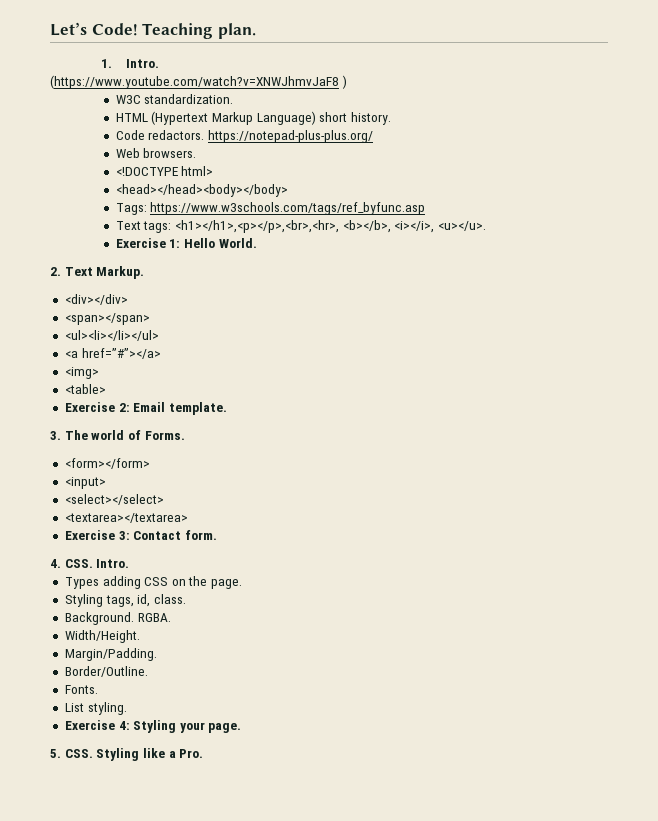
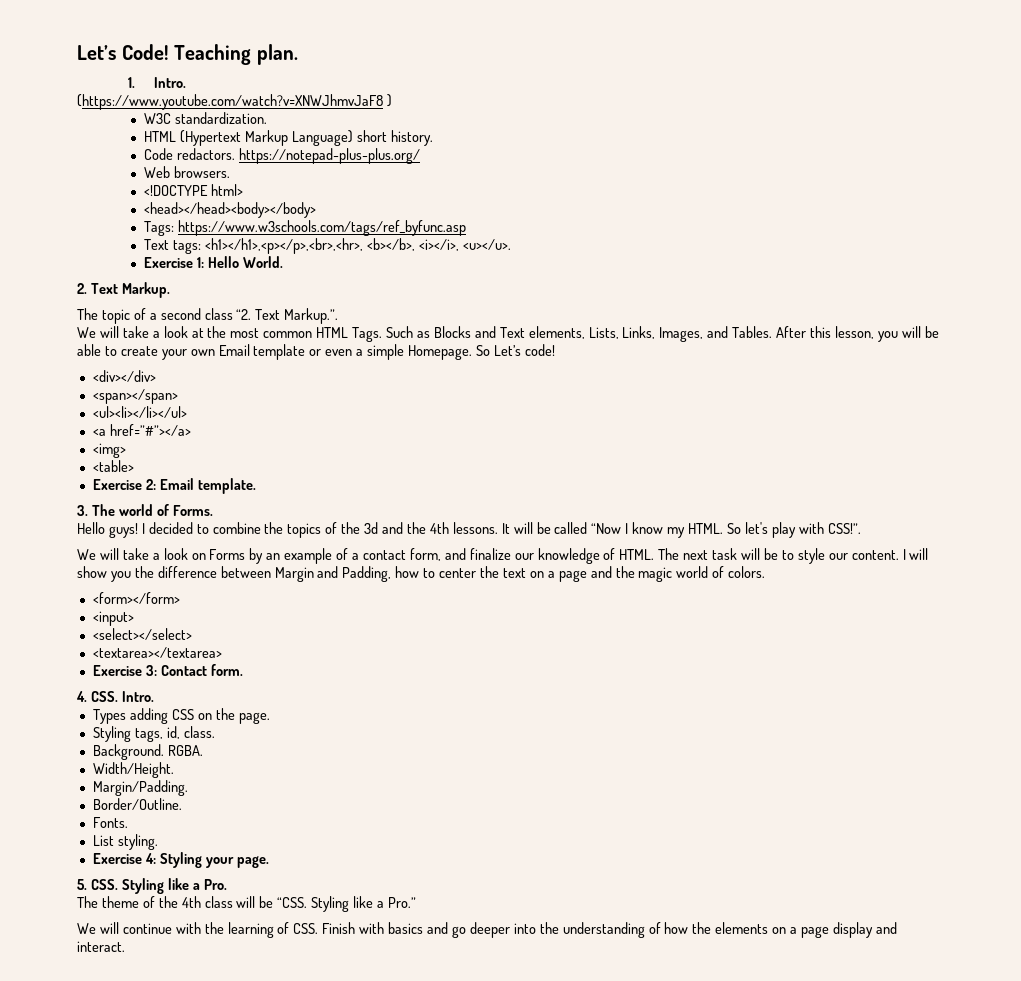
+ The topic of a second class “2. Text Markup.”.
+ We will take a look at the most common HTML Tags. Such as Blocks and Text elements, Lists, Links, Images, and Tables. After this lesson, you will be able to create your own Email template or even a simple Homepage. So Let’s code!
+ Hello guys! I decided to combine the topics of the 3d and the 4th lessons. It will be called “Now I know my HTML. So let's play with CSS!”.
+ We will take a look on Forms by an example of a contact form, and finalize our knowledge of HTML. The next task will be to style our content. I will show you the difference between Margin and Padding, how to center the text on a page and the magic world of colors.
+ The theme of the 4th class will be “CSS. Styling like a Pro.”
+ We will continue with the learning of CSS. Finish with basics and go deeper into the understanding of how the elements on a page display and interact.

